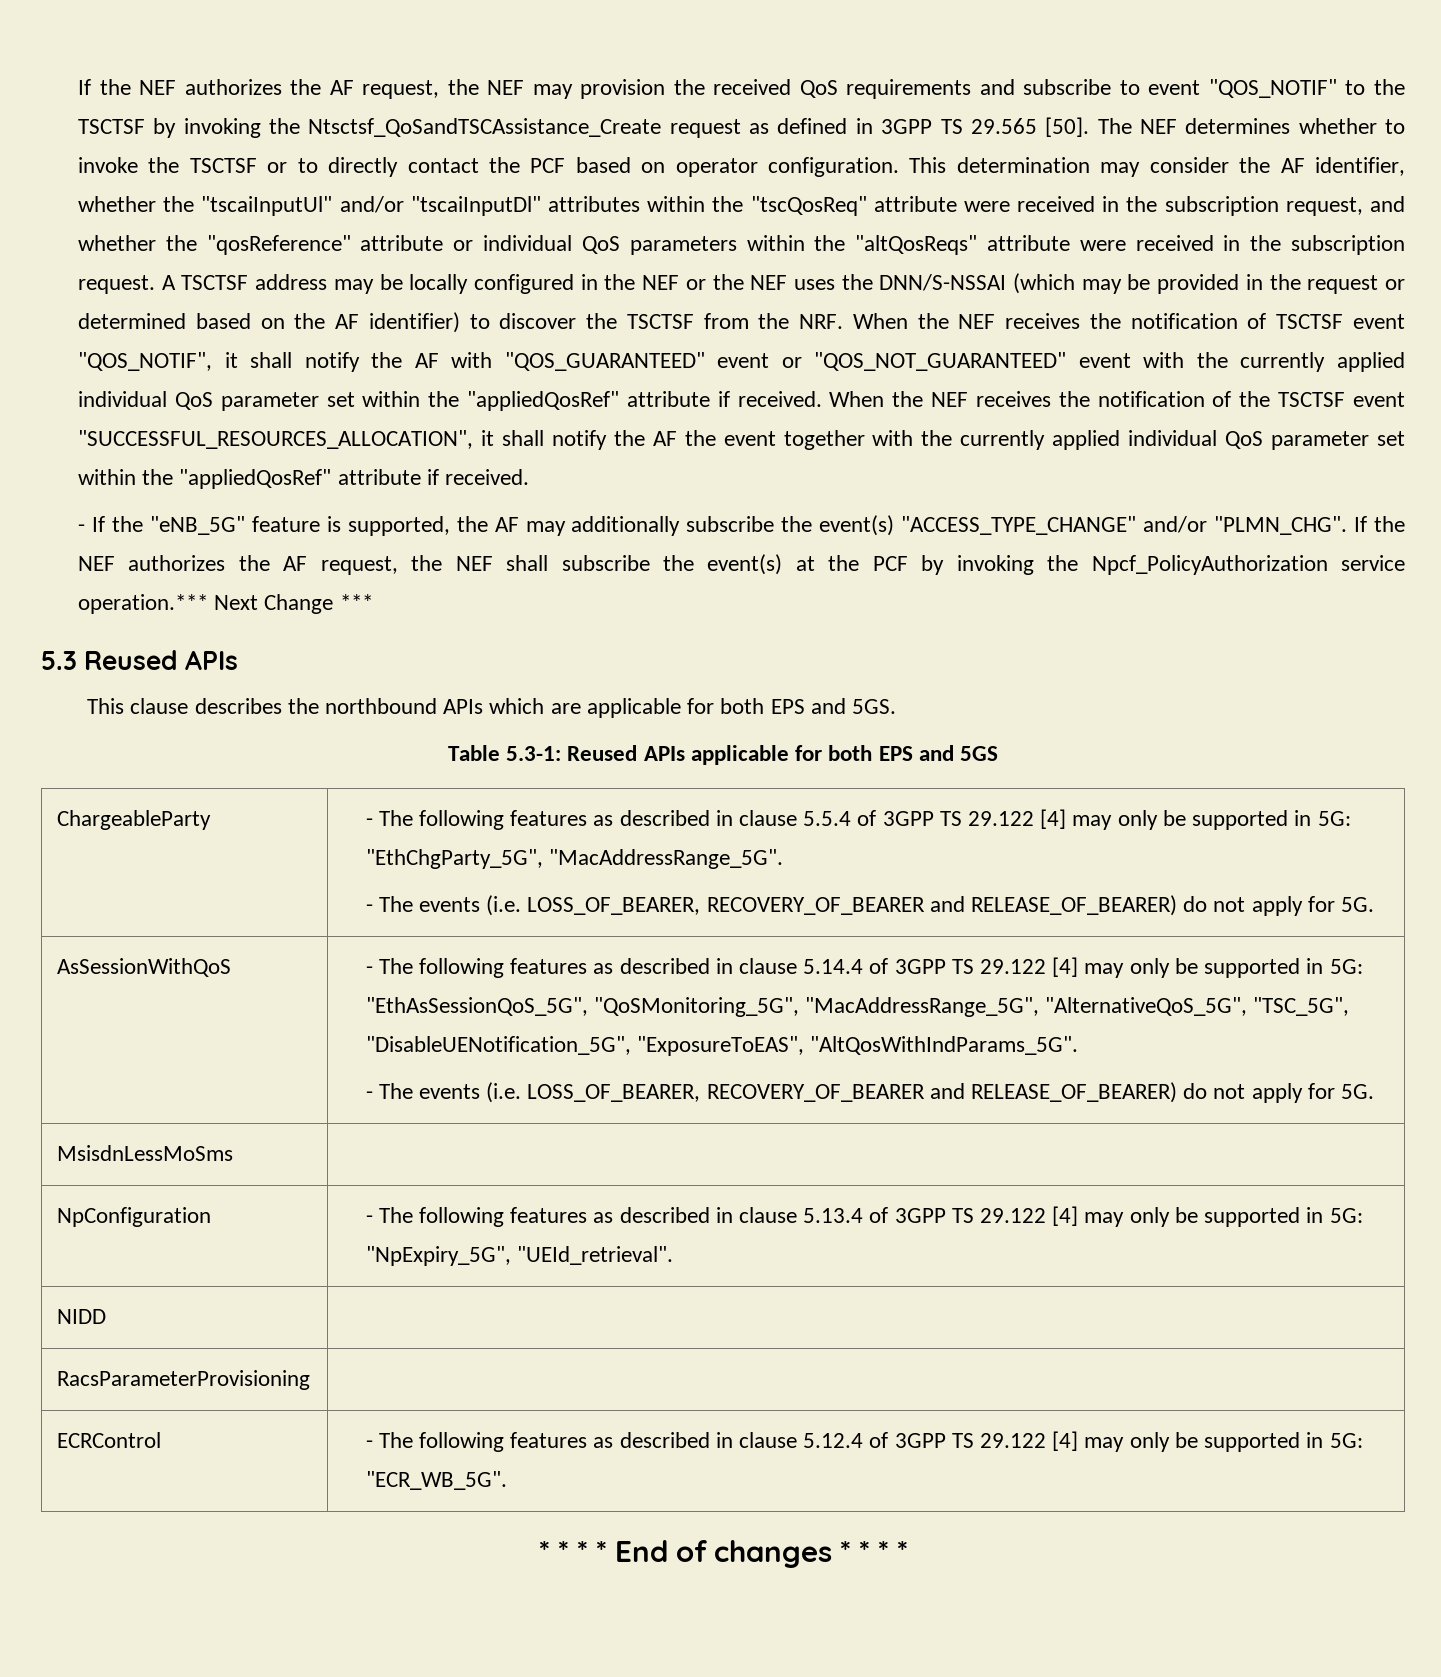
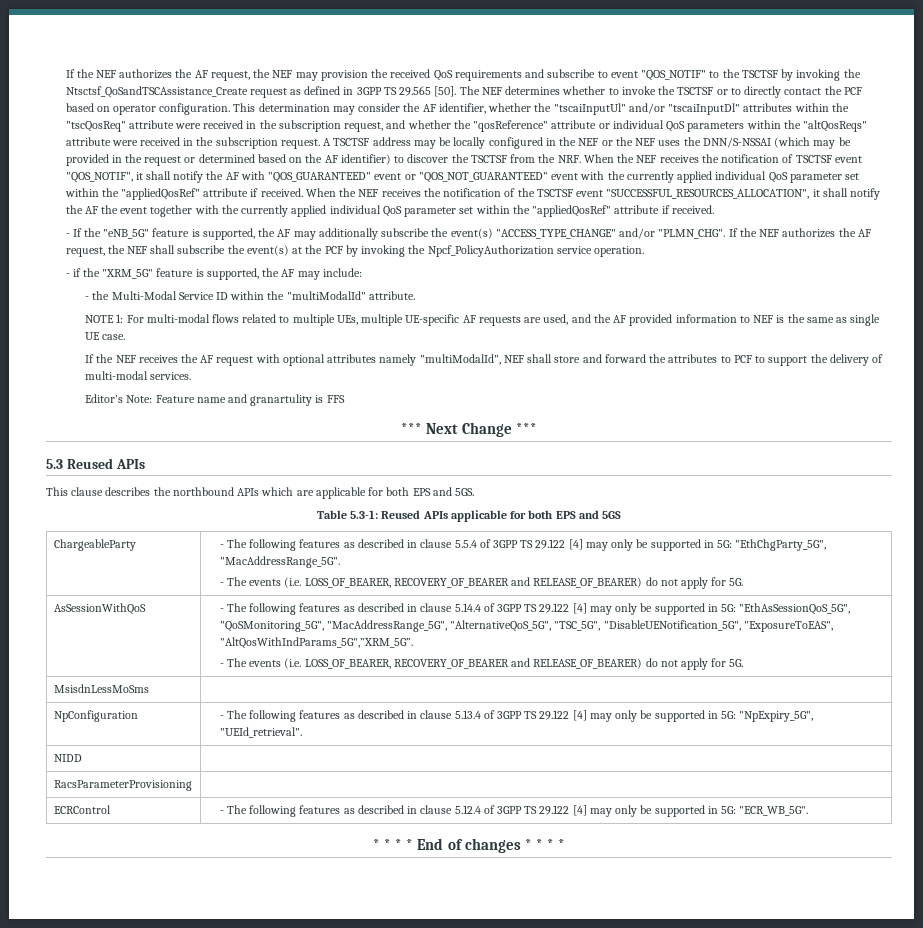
- If the NEF authorizes the AF request, the NEF shall subscribe the event(s) at the PCF by invoking the Npcf_PolicyAuthorization service operation.*** Next Change ***
+ If the NEF authorizes the AF request, the NEF shall subscribe the event(s) at the PCF by invoking the Npcf_PolicyAuthorization service operation.
+ - if the "XRM_5G" feature is supported, the AF may include:
+ - the Multi-Modal Service ID within the "multiModalId" attribute.
+ NOTE 1: For multi-modal flows related to multiple UEs, multiple UE-specific AF requests are used, and the AF provided information to NEF is the same as single UE case.
+ If the NEF receives the AF request with optional attributes namely "multiModalId", NEF shall store and forward the attributes to PCF to support the delivery of multi-modal services.
+ Editor’s Note: Feature name and granartulity is FFS
+ *** Next Change ***
- - The following features as described in clause 5.14.4 of 3GPP TS 29.122 [4] may only be supported in 5G: "EthAsSessionQoS_5G", "QoSMonitoring_5G", "MacAddressRange_5G", "AlternativeQoS_5G", "TSC_5G", "DisableUENotification_5G", "ExposureToEAS", "AltQosWithIndParams_5G".
+ - The following features as described in clause 5.14.4 of 3GPP TS 29.122 [4] may only be supported in 5G: "EthAsSessionQoS_5G", "QoSMonitoring_5G", "MacAddressRange_5G", "AlternativeQoS_5G", "TSC_5G", "DisableUENotification_5G", "ExposureToEAS", "AltQosWithIndParams_5G",”XRM_5G”.

